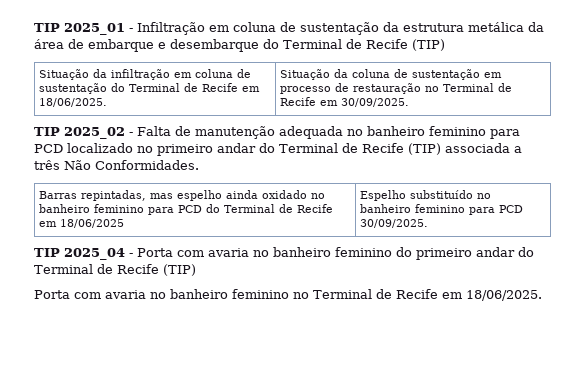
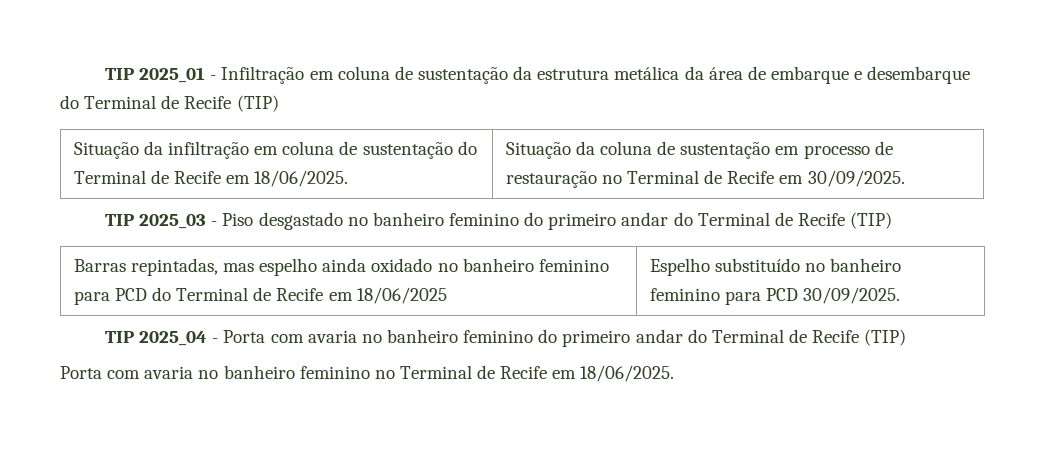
- TIP 2025_02 - Falta de manutenção adequada no banheiro feminino para PCD localizado no primeiro andar do Terminal de Recife (TIP) associada a três Não Conformidades.
+ TIP 2025_03 - Piso desgastado no banheiro feminino do primeiro andar do Terminal de Recife (TIP)

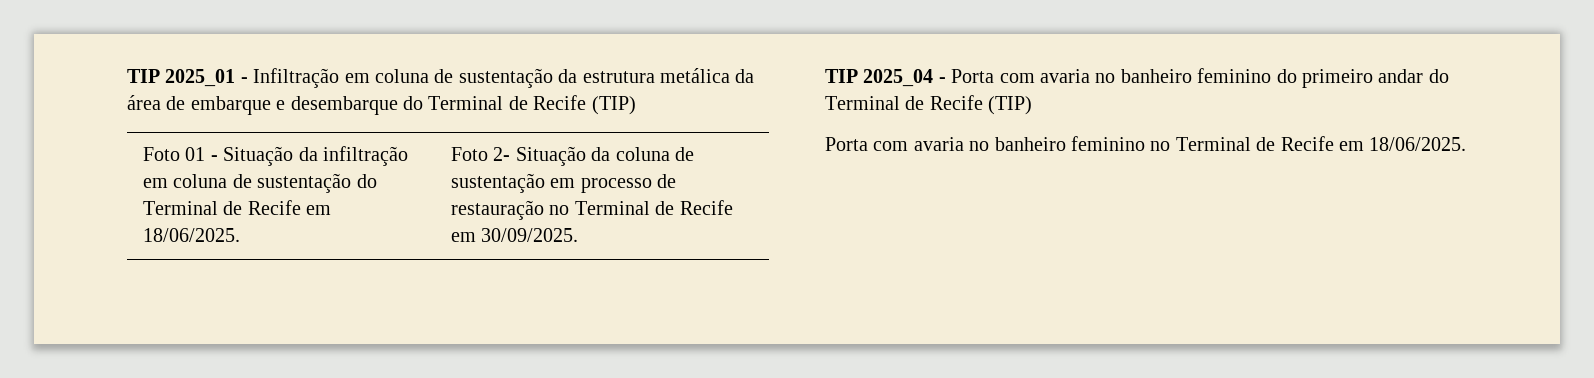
- Situação da infiltração em coluna de sustentação do Terminal de Recife em 18/06/2025. | Situação da coluna de sustentação em processo de restauração no Terminal de Recife em 30/09/2025.
+ Foto 01 - Situação da infiltração em coluna de sustentação do Terminal de Recife em 18/06/2025. | Foto 2- Situação da coluna de sustentação em processo de restauração no Terminal de Recife em 30/09/2025.
- TIP 2025_03 - Piso desgastado no banheiro feminino do primeiro andar do Terminal de Recife (TIP)
- Barras repintadas, mas espelho ainda oxidado no banheiro feminino para PCD do Terminal de Recife em 18/06/2025 | Espelho substituído no banheiro feminino para PCD 30/09/2025.

